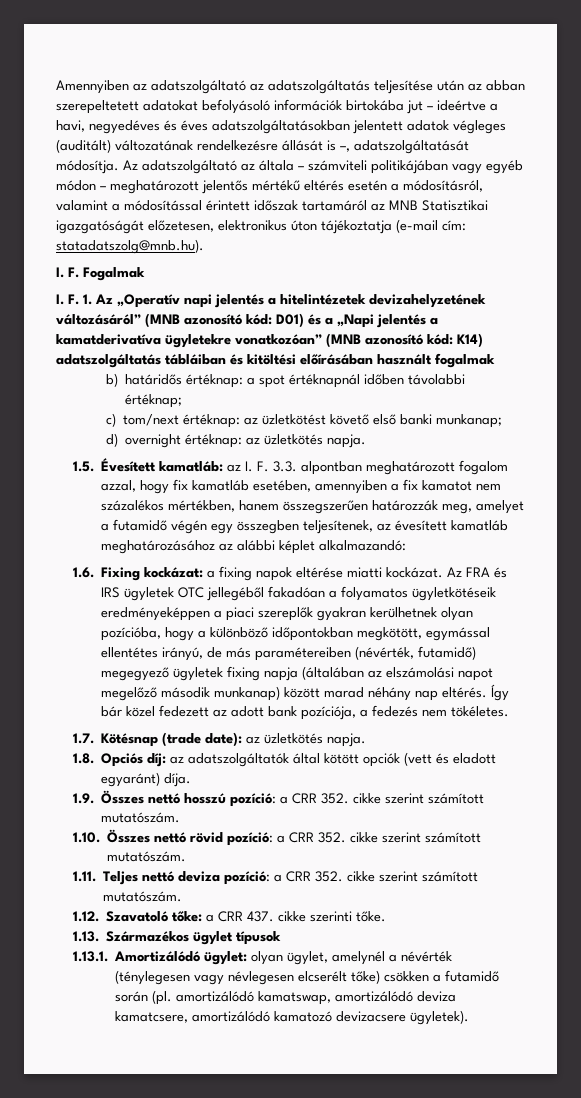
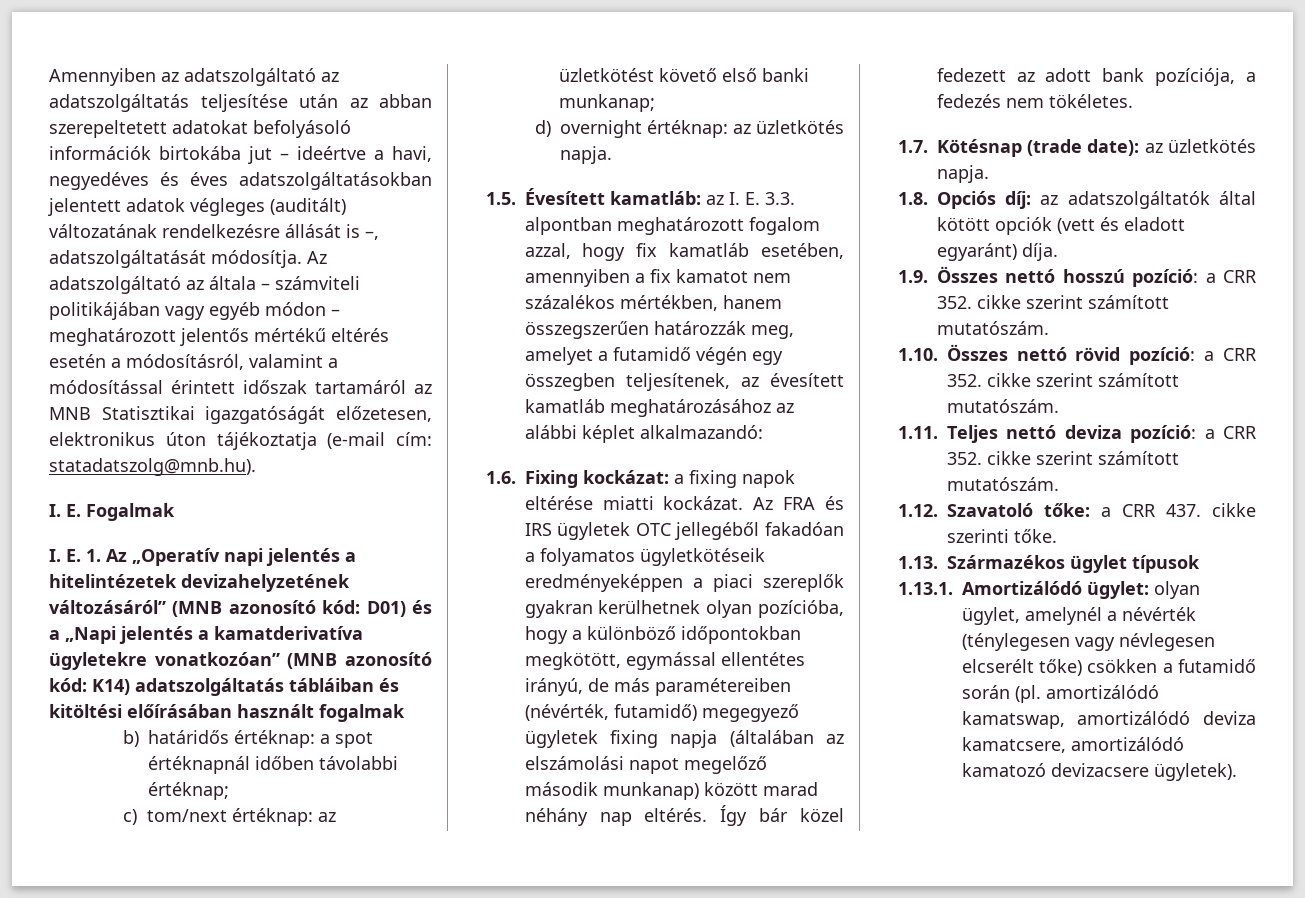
- I. F. Fogalmak
+ I. E. Fogalmak
- I. F. 1. Az „Operatív napi jelentés a hitelintézetek devizahelyzetének változásáról” (MNB azonosító kód: D01) és a „Napi jelentés a kamatderivatíva ügyletekre vonatkozóan” (MNB azonosító kód: K14) adatszolgáltatás tábláiban és kitöltési előírásában használt fogalmak
+ I. E. 1. Az „Operatív napi jelentés a hitelintézetek devizahelyzetének változásáról” (MNB azonosító kód: D01) és a „Napi jelentés a kamatderivatíva ügyletekre vonatkozóan” (MNB azonosító kód: K14) adatszolgáltatás tábláiban és kitöltési előírásában használt fogalmak
- 1.5. Évesített kamatláb: az I. F. 3.3. alpontban meghatározott fogalom azzal, hogy fix kamatláb esetében, amennyiben a fix kamatot nem százalékos mértékben, hanem összegszerűen határozzák meg, amelyet a futamidő végén egy összegben teljesítenek, az évesített kamatláb meghatározásához az alábbi képlet alkalmazandó:
+ 1.5. Évesített kamatláb: az I. E. 3.3. alpontban meghatározott fogalom azzal, hogy fix kamatláb esetében, amennyiben a fix kamatot nem százalékos mértékben, hanem összegszerűen határozzák meg, amelyet a futamidő végén egy összegben teljesítenek, az évesített kamatláb meghatározásához az alábbi képlet alkalmazandó:

